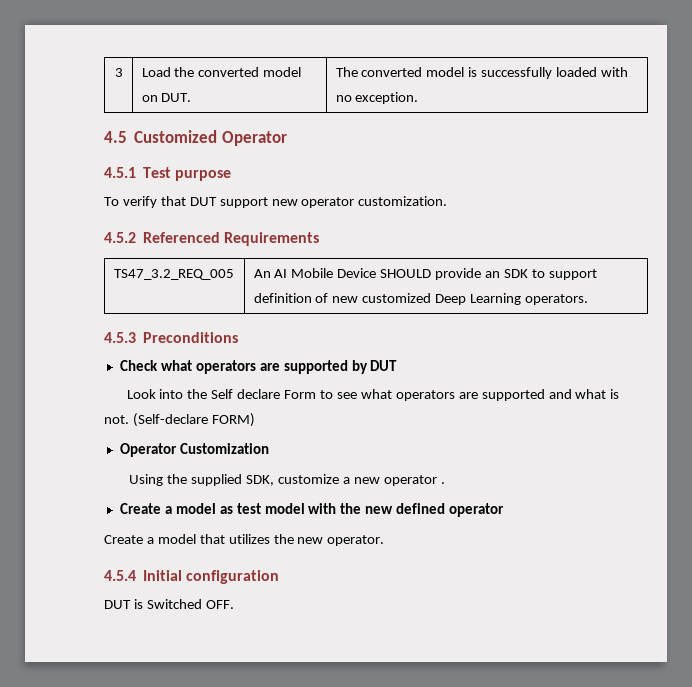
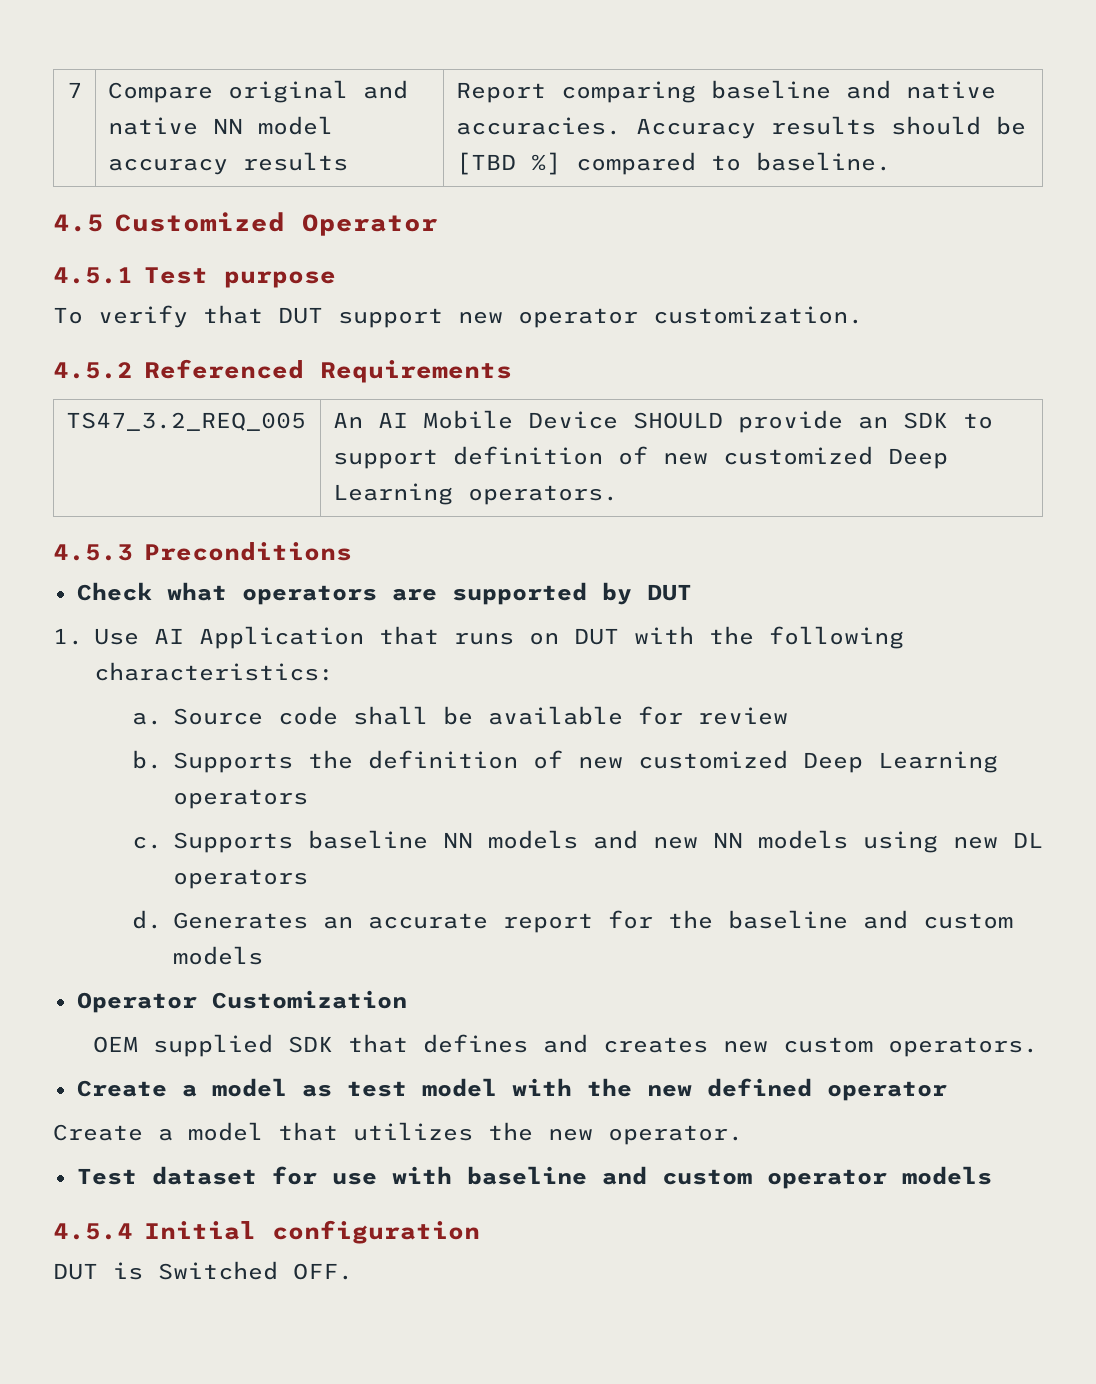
- 3 | Load the converted model on DUT. | The converted model is successfully loaded with no exception.
+ 7 | Compare original and native NN model accuracy results | Report comparing baseline and native accuracies. Accuracy results should be [TBD %] compared to baseline.
- Look into the Self declare Form to see what operators are supported and what is not. (Self-declare FORM)
+ 1. Use AI Application that runs on DUT with the following characteristics:
+ a. Source code shall be available for review
+ b. Supports the definition of new customized Deep Learning operators
+ c. Supports baseline NN models and new NN models using new DL operators
+ d. Generates an accurate report for the baseline and custom models
  Operator Customization
- Using the supplied SDK, customize a new operator .
+ OEM supplied SDK that defines and creates new custom operators.
+ Test dataset for use with baseline and custom operator models

